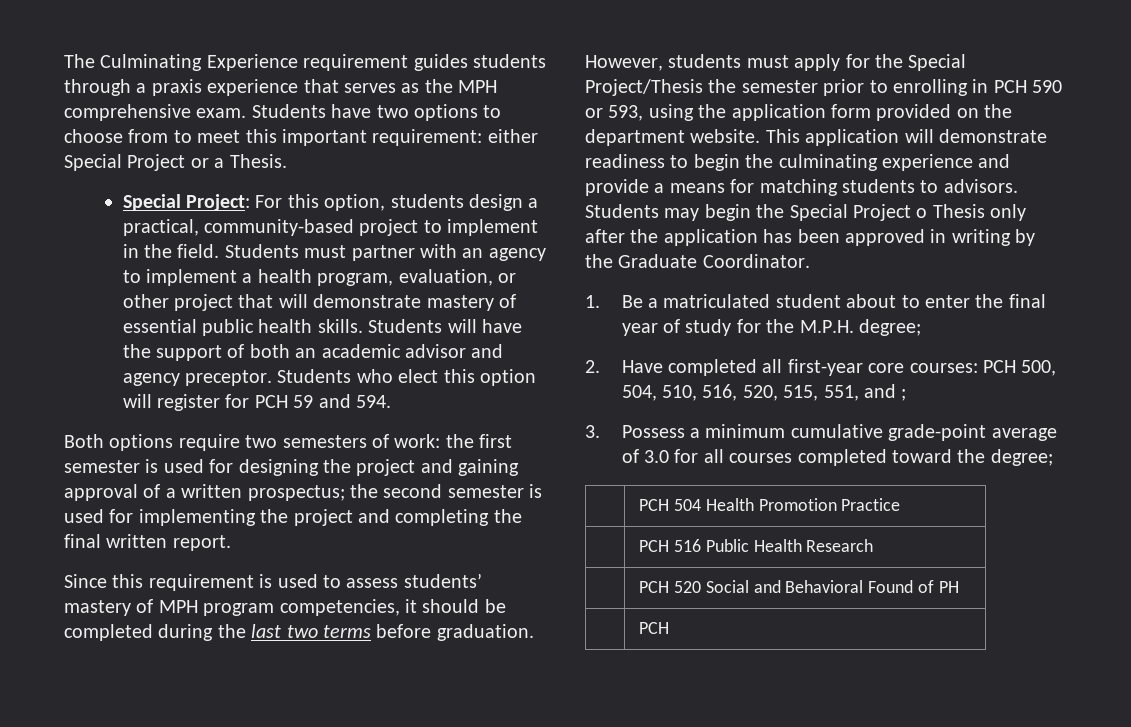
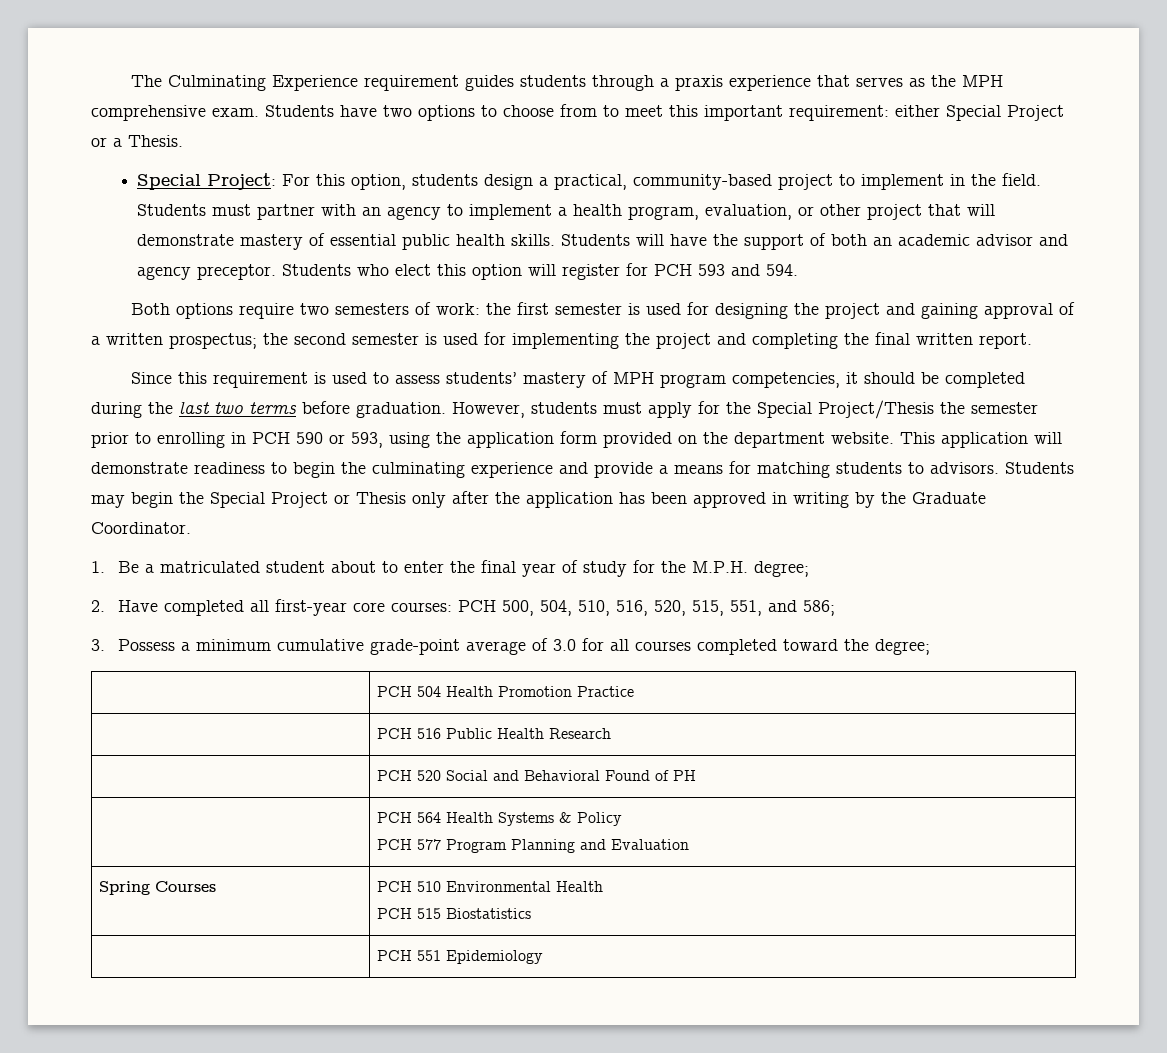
- Students who elect this option will register for PCH 59 and 594.
+ Students who elect this option will register for PCH 593 and 594.
- Students may begin the Special Project o Thesis only after the application has been approved in writing by the Graduate Coordinator.
+ Students may begin the Special Project or Thesis only after the application has been approved in writing by the Graduate Coordinator.
- 2. Have completed all first-year core courses: PCH 500, 504, 510, 516, 520, 515, 551, and ;
+ 2. Have completed all first-year core courses: PCH 500, 504, 510, 516, 520, 515, 551, and 586;
  | PCH 520 Social and Behavioral Found of PH
- | PCH
+ | PCH 564 Health Systems & Policy
+ PCH 577 Program Planning and Evaluation
+ Spring Courses | PCH 510 Environmental Health
+ PCH 515 Biostatistics
+ | PCH 551 Epidemiology

